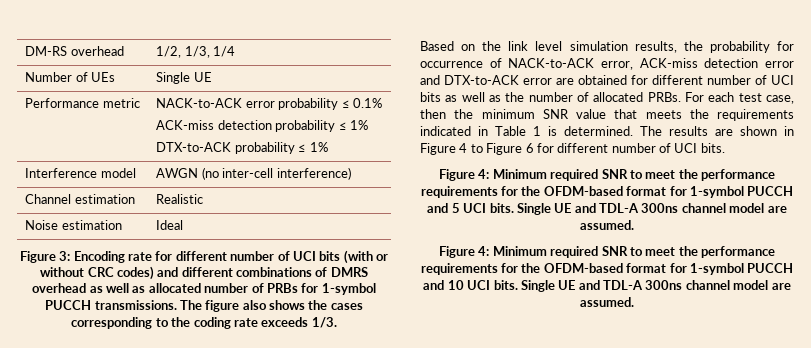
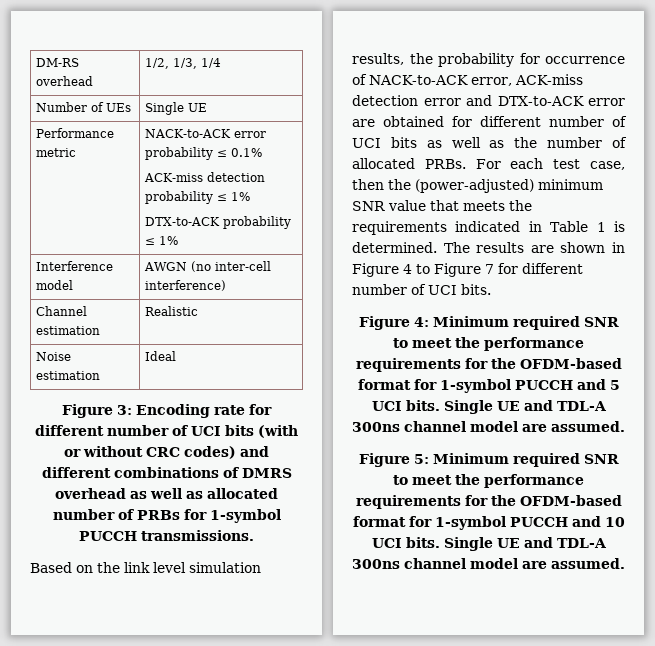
- The figure also shows the cases corresponding to the coding rate exceeds 1/3.
- For each test case, then the minimum SNR value that meets the requirements indicated in Table 1 is determined.
+ For each test case, then the (power-adjusted) minimum SNR value that meets the requirements indicated in Table 1 is determined.
- The results are shown in Figure 4 to Figure 6 for different number of UCI bits.
+ The results are shown in Figure 4 to Figure 7 for different number of UCI bits.
- Figure 4: Minimum required SNR to meet the performance requirements for the OFDM-based format for 1-symbol PUCCH and 10 UCI bits.
+ Figure 5: Minimum required SNR to meet the performance requirements for the OFDM-based format for 1-symbol PUCCH and 10 UCI bits.

